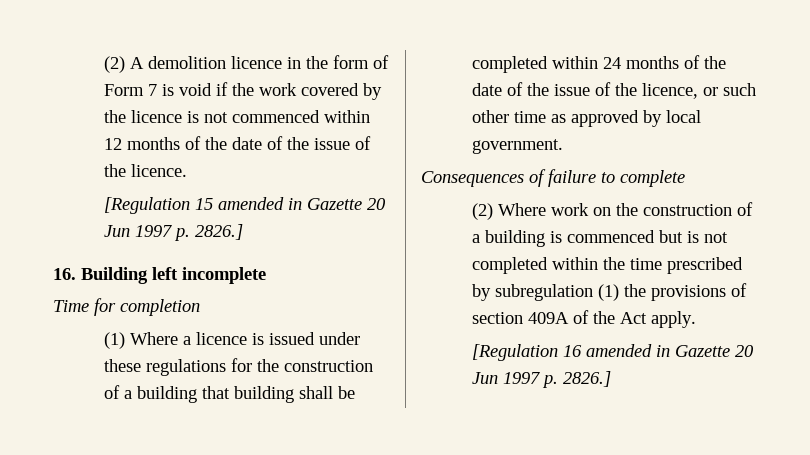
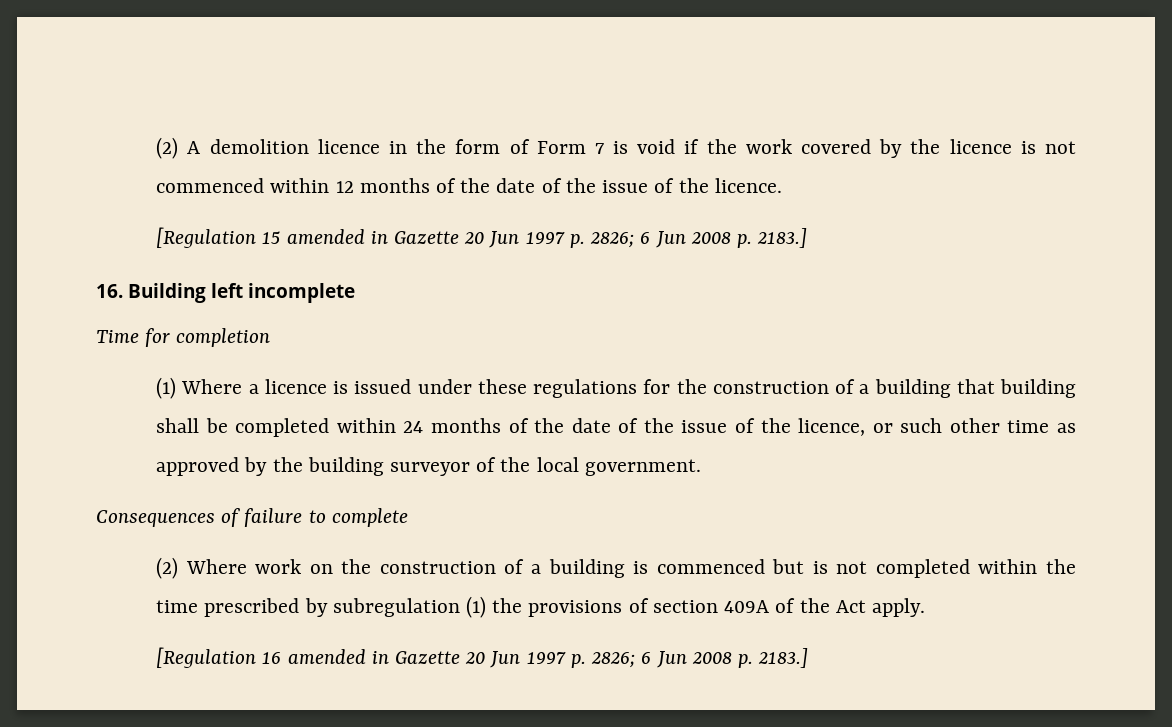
- [Regulation 15 amended in Gazette 20 Jun 1997 p. 2826.]
+ [Regulation 15 amended in Gazette 20 Jun 1997 p. 2826; 6 Jun 2008 p. 2183.]
- (1) Where a licence is issued under these regulations for the construction of a building that building shall be completed within 24 months of the date of the issue of the licence, or such other time as approved by local government.
+ (1) Where a licence is issued under these regulations for the construction of a building that building shall be completed within 24 months of the date of the issue of the licence, or such other time as approved by the building surveyor of the local government.
- [Regulation 16 amended in Gazette 20 Jun 1997 p. 2826.]
+ [Regulation 16 amended in Gazette 20 Jun 1997 p. 2826; 6 Jun 2008 p. 2183.]

